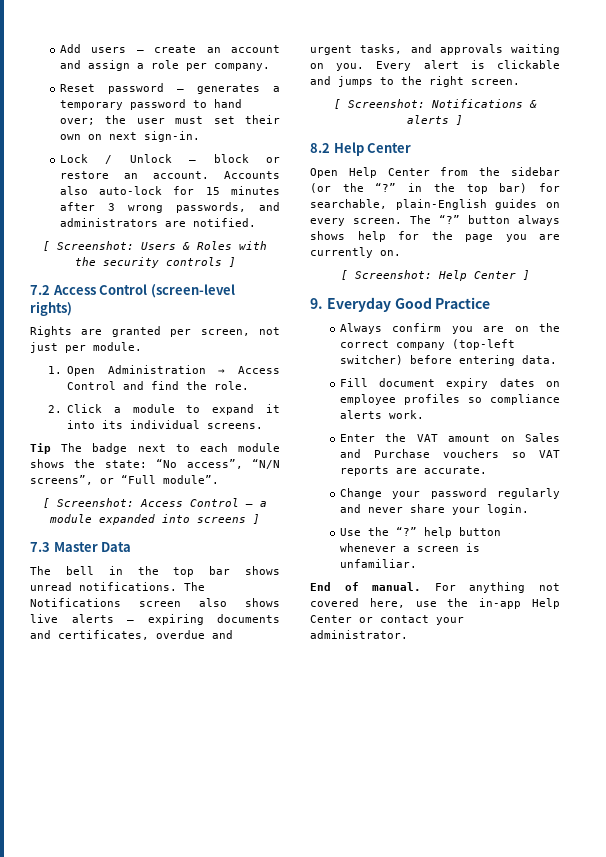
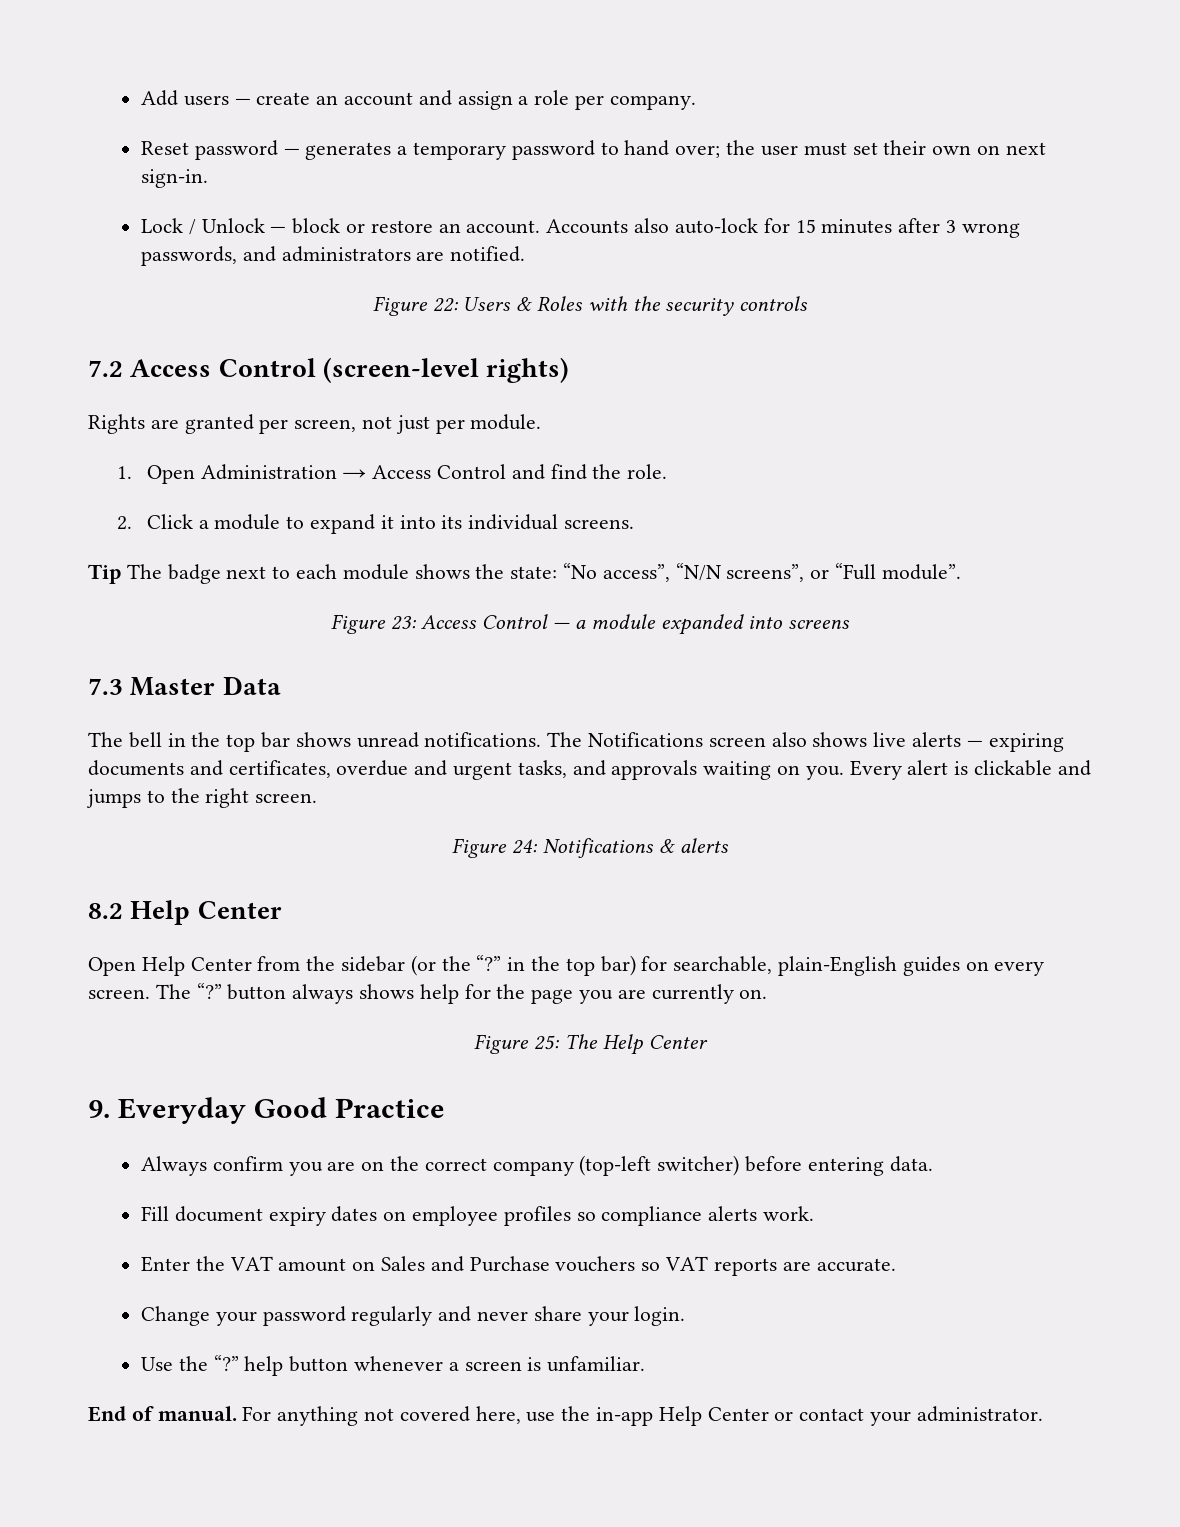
- [ Screenshot: Users & Roles with the security controls ]
+ Figure 22: Users & Roles with the security controls
- [ Screenshot: Access Control — a module expanded into screens ]
+ Figure 23: Access Control — a module expanded into screens
- [ Screenshot: Notifications & alerts ]
+ Figure 24: Notifications & alerts
- [ Screenshot: Help Center ]
+ Figure 25: The Help Center

